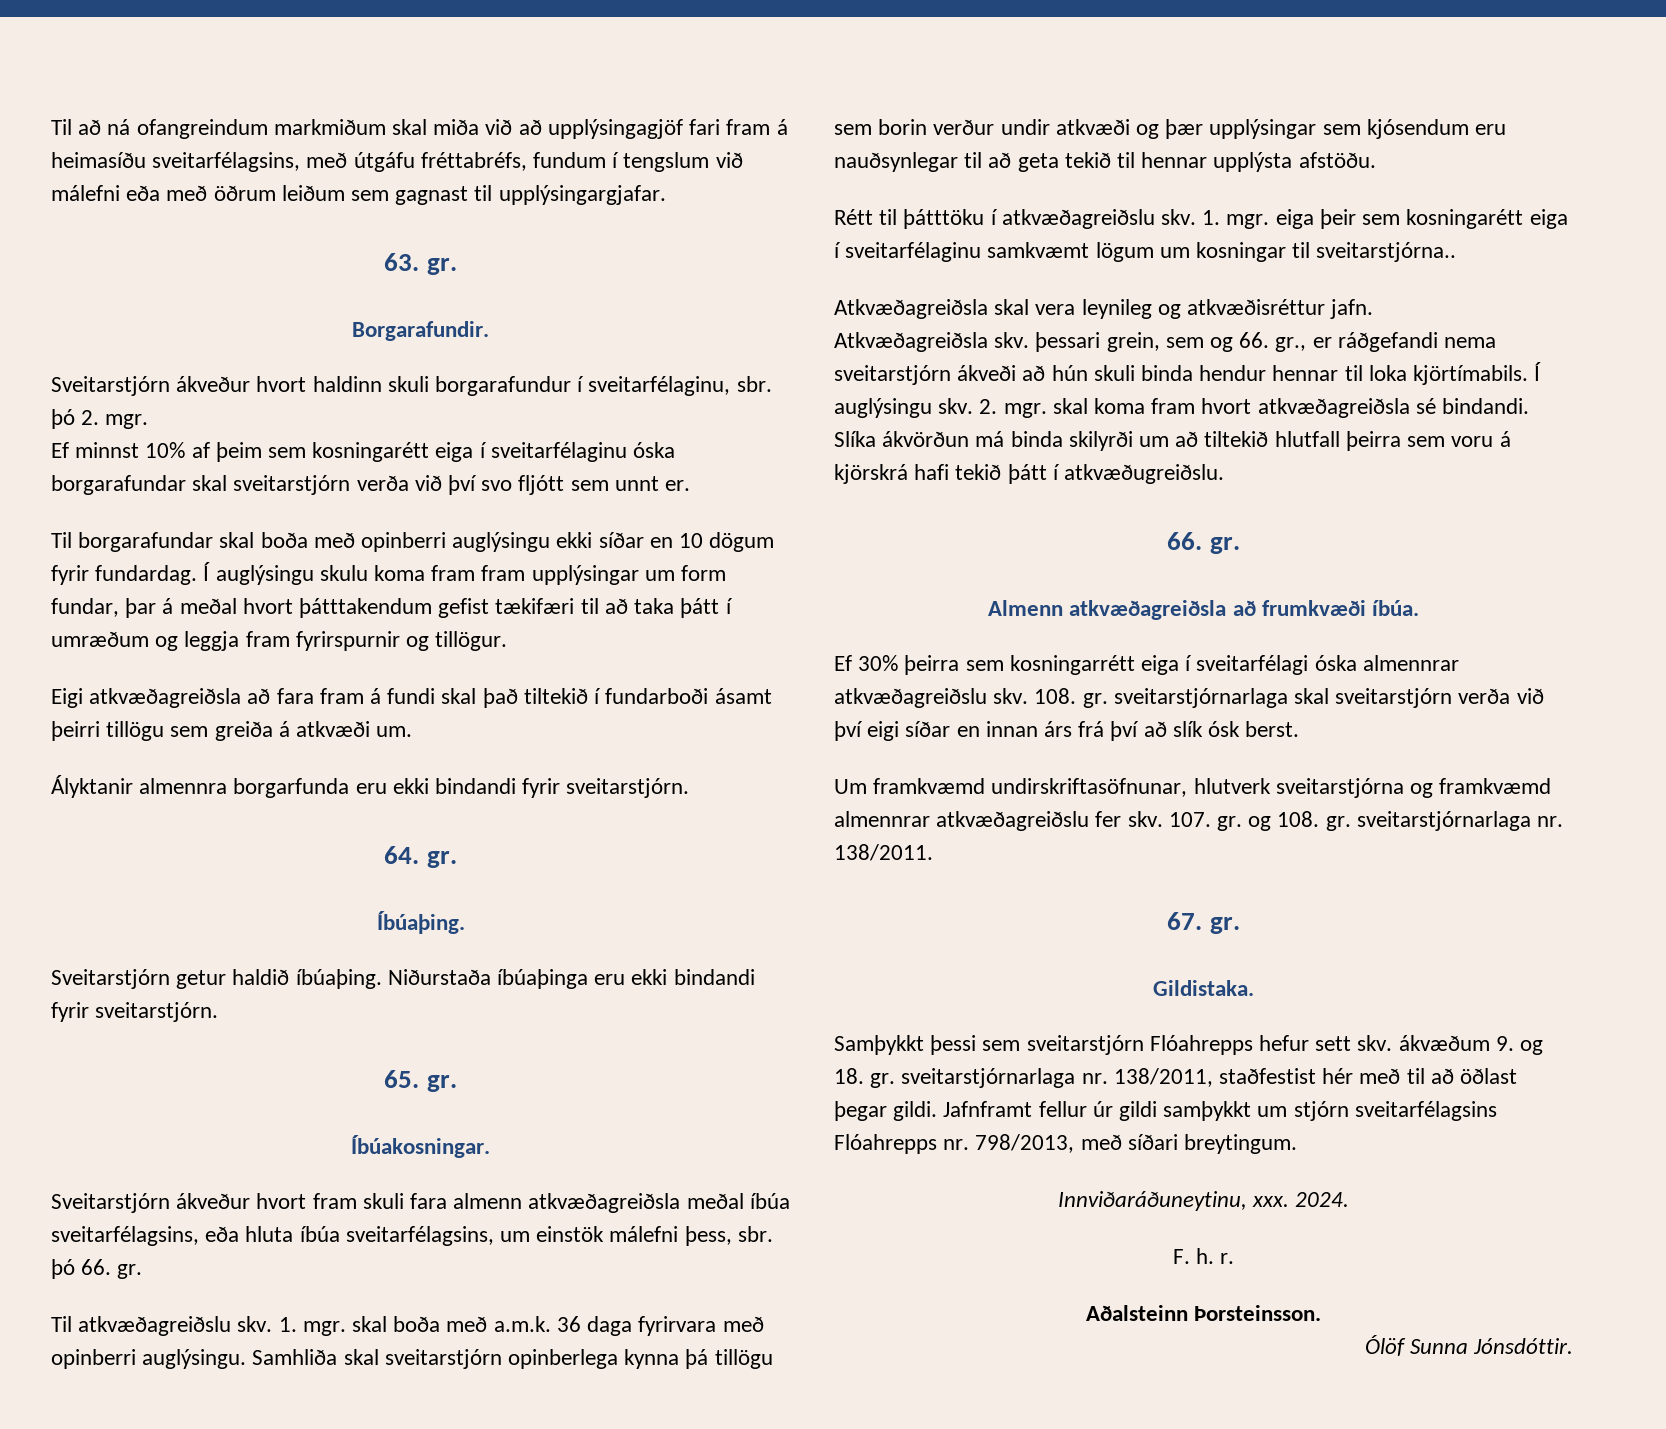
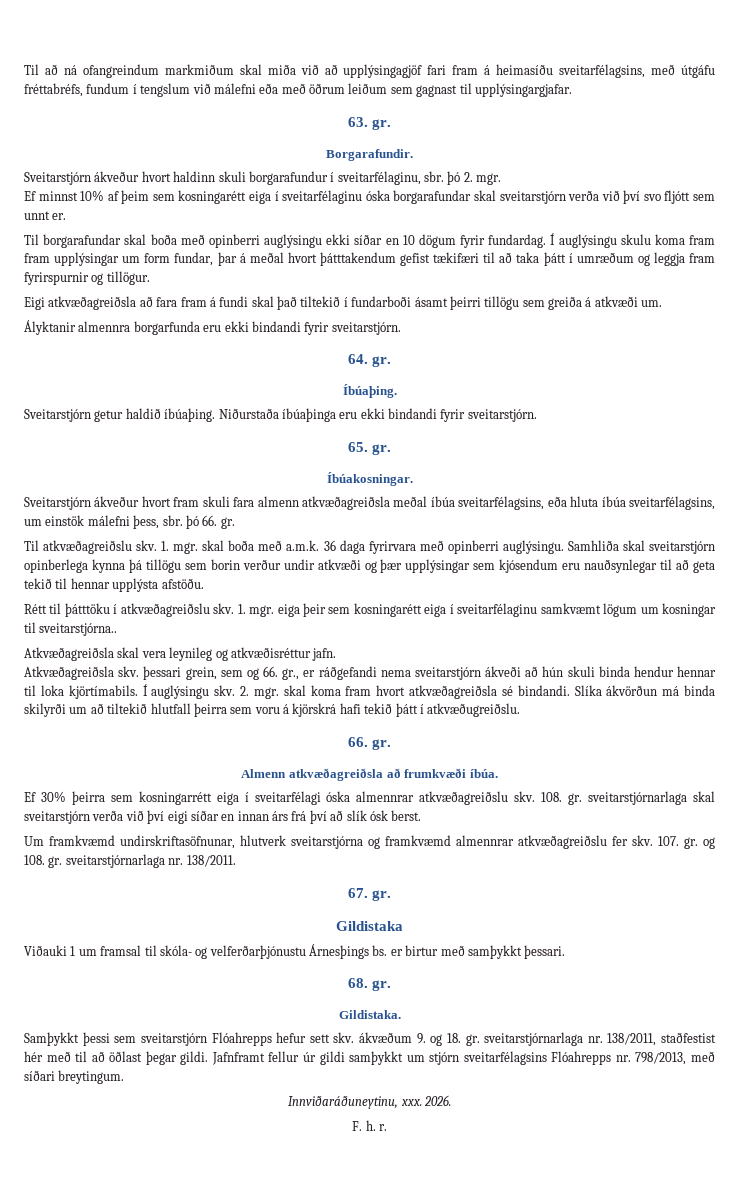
+ Gildistaka
+ Viðauki 1 um framsal til skóla- og velferðarþjónustu Árnesþings bs. er birtur með samþykkt þessari.
+ 68. gr.
- 2024.
+ 2026.
- Aðalsteinn Þorsteinsson.
- Ólöf Sunna Jónsdóttir.

